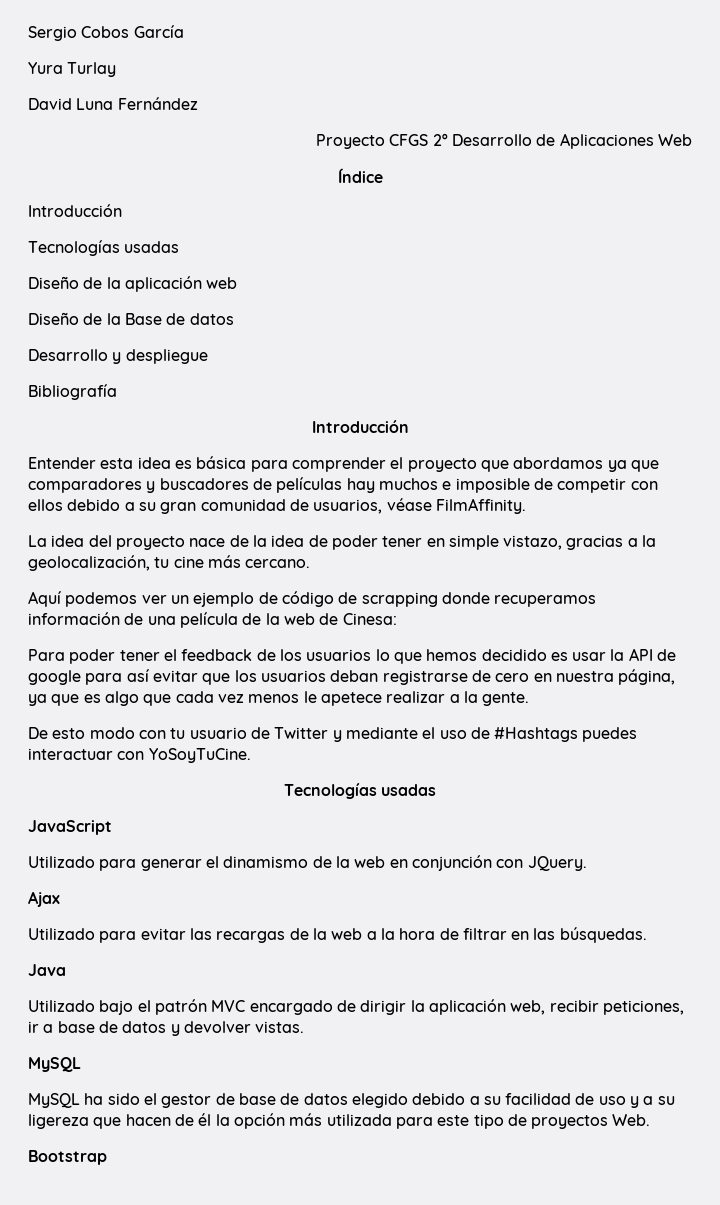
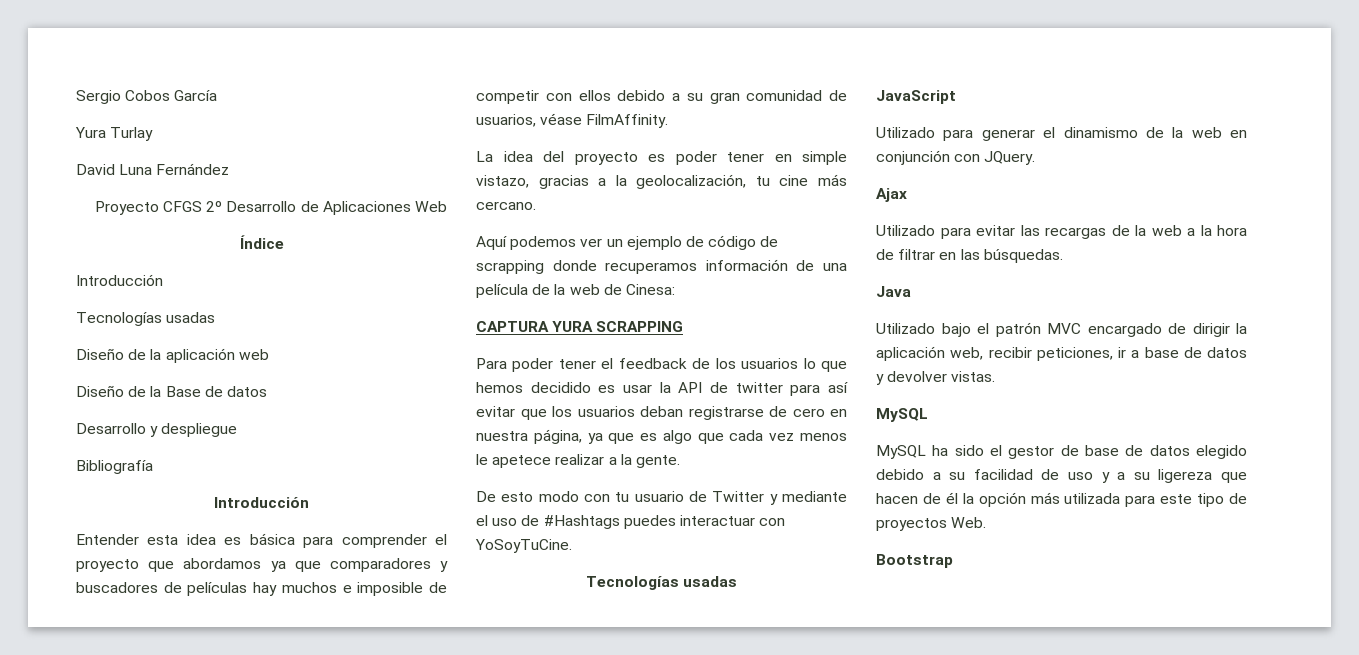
- La idea del proyecto nace de la idea de poder tener en simple vistazo, gracias a la geolocalización, tu cine más cercano.
+ La idea del proyecto es poder tener en simple vistazo, gracias a la geolocalización, tu cine más cercano.
+ CAPTURA YURA SCRAPPING
- Para poder tener el feedback de los usuarios lo que hemos decidido es usar la API de google para así evitar que los usuarios deban registrarse de cero en nuestra página, ya que es algo que cada vez menos le apetece realizar a la gente.
+ Para poder tener el feedback de los usuarios lo que hemos decidido es usar la API de twitter para así evitar que los usuarios deban registrarse de cero en nuestra página, ya que es algo que cada vez menos le apetece realizar a la gente.

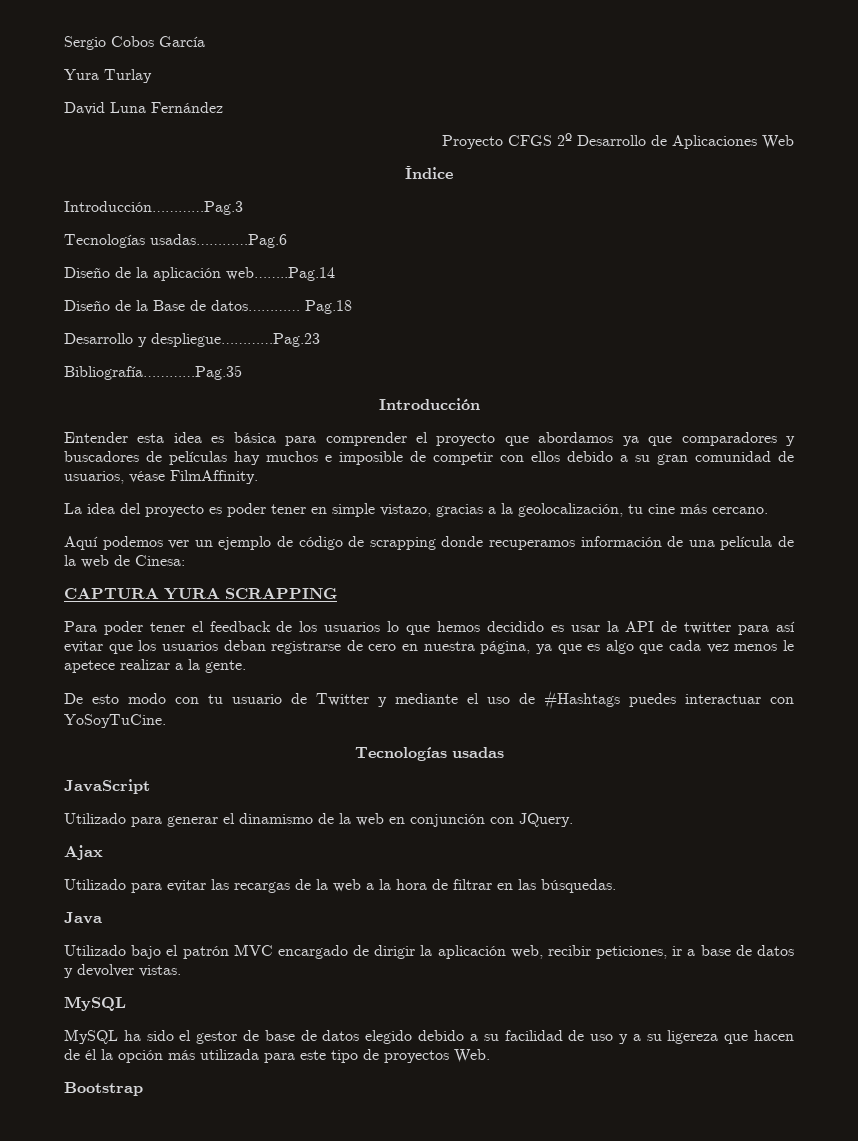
  Índice
- Introducción
- Tecnologías usadas
+ Introducción…………Pag.3
+ Tecnologías usadas…………Pag.6
- Diseño de la aplicación web
+ Diseño de la aplicación web……..Pag.14
- Diseño de la Base de datos
+ Diseño de la Base de datos………… Pag.18
- Desarrollo y despliegue
- Bibliografía
+ Desarrollo y despliegue…………Pag.23
+ Bibliografía…………Pag.35

